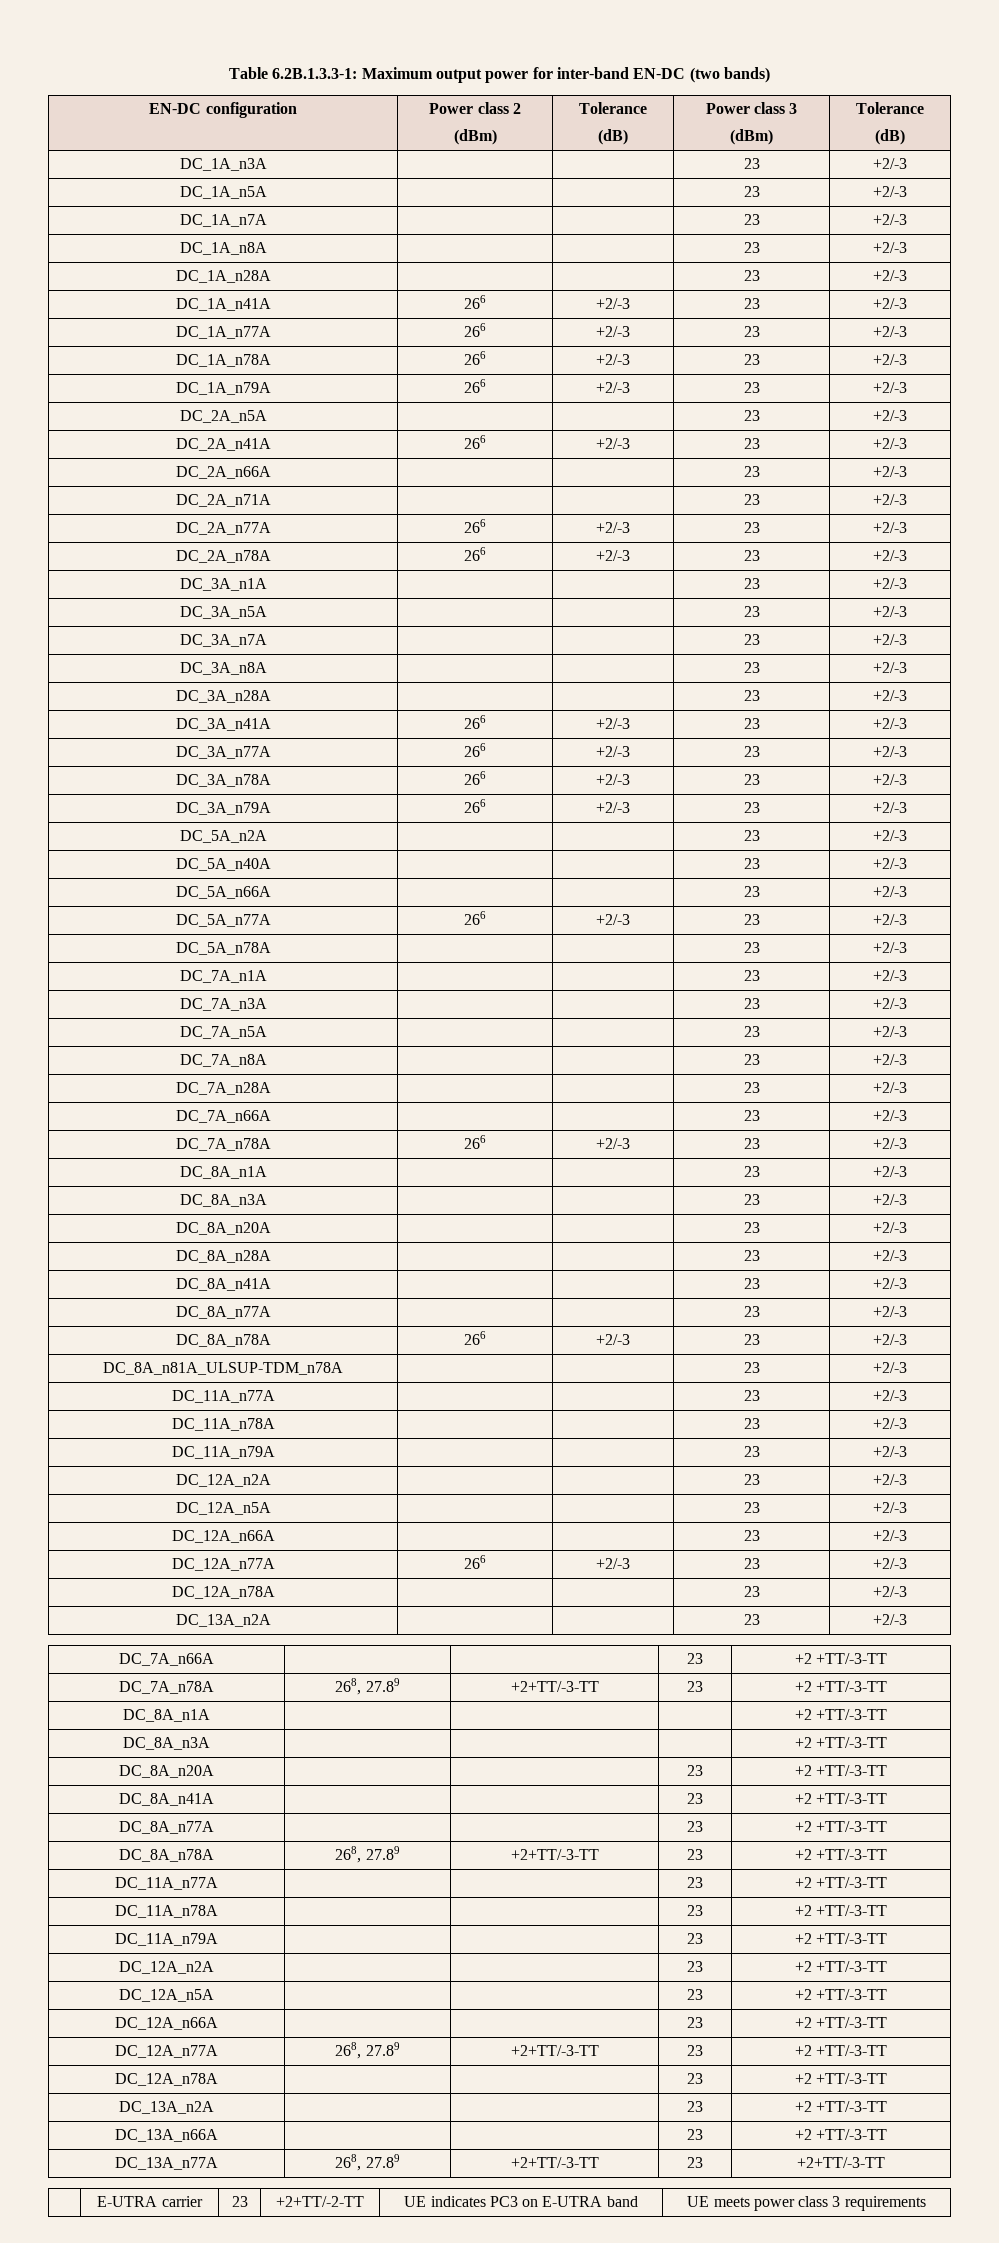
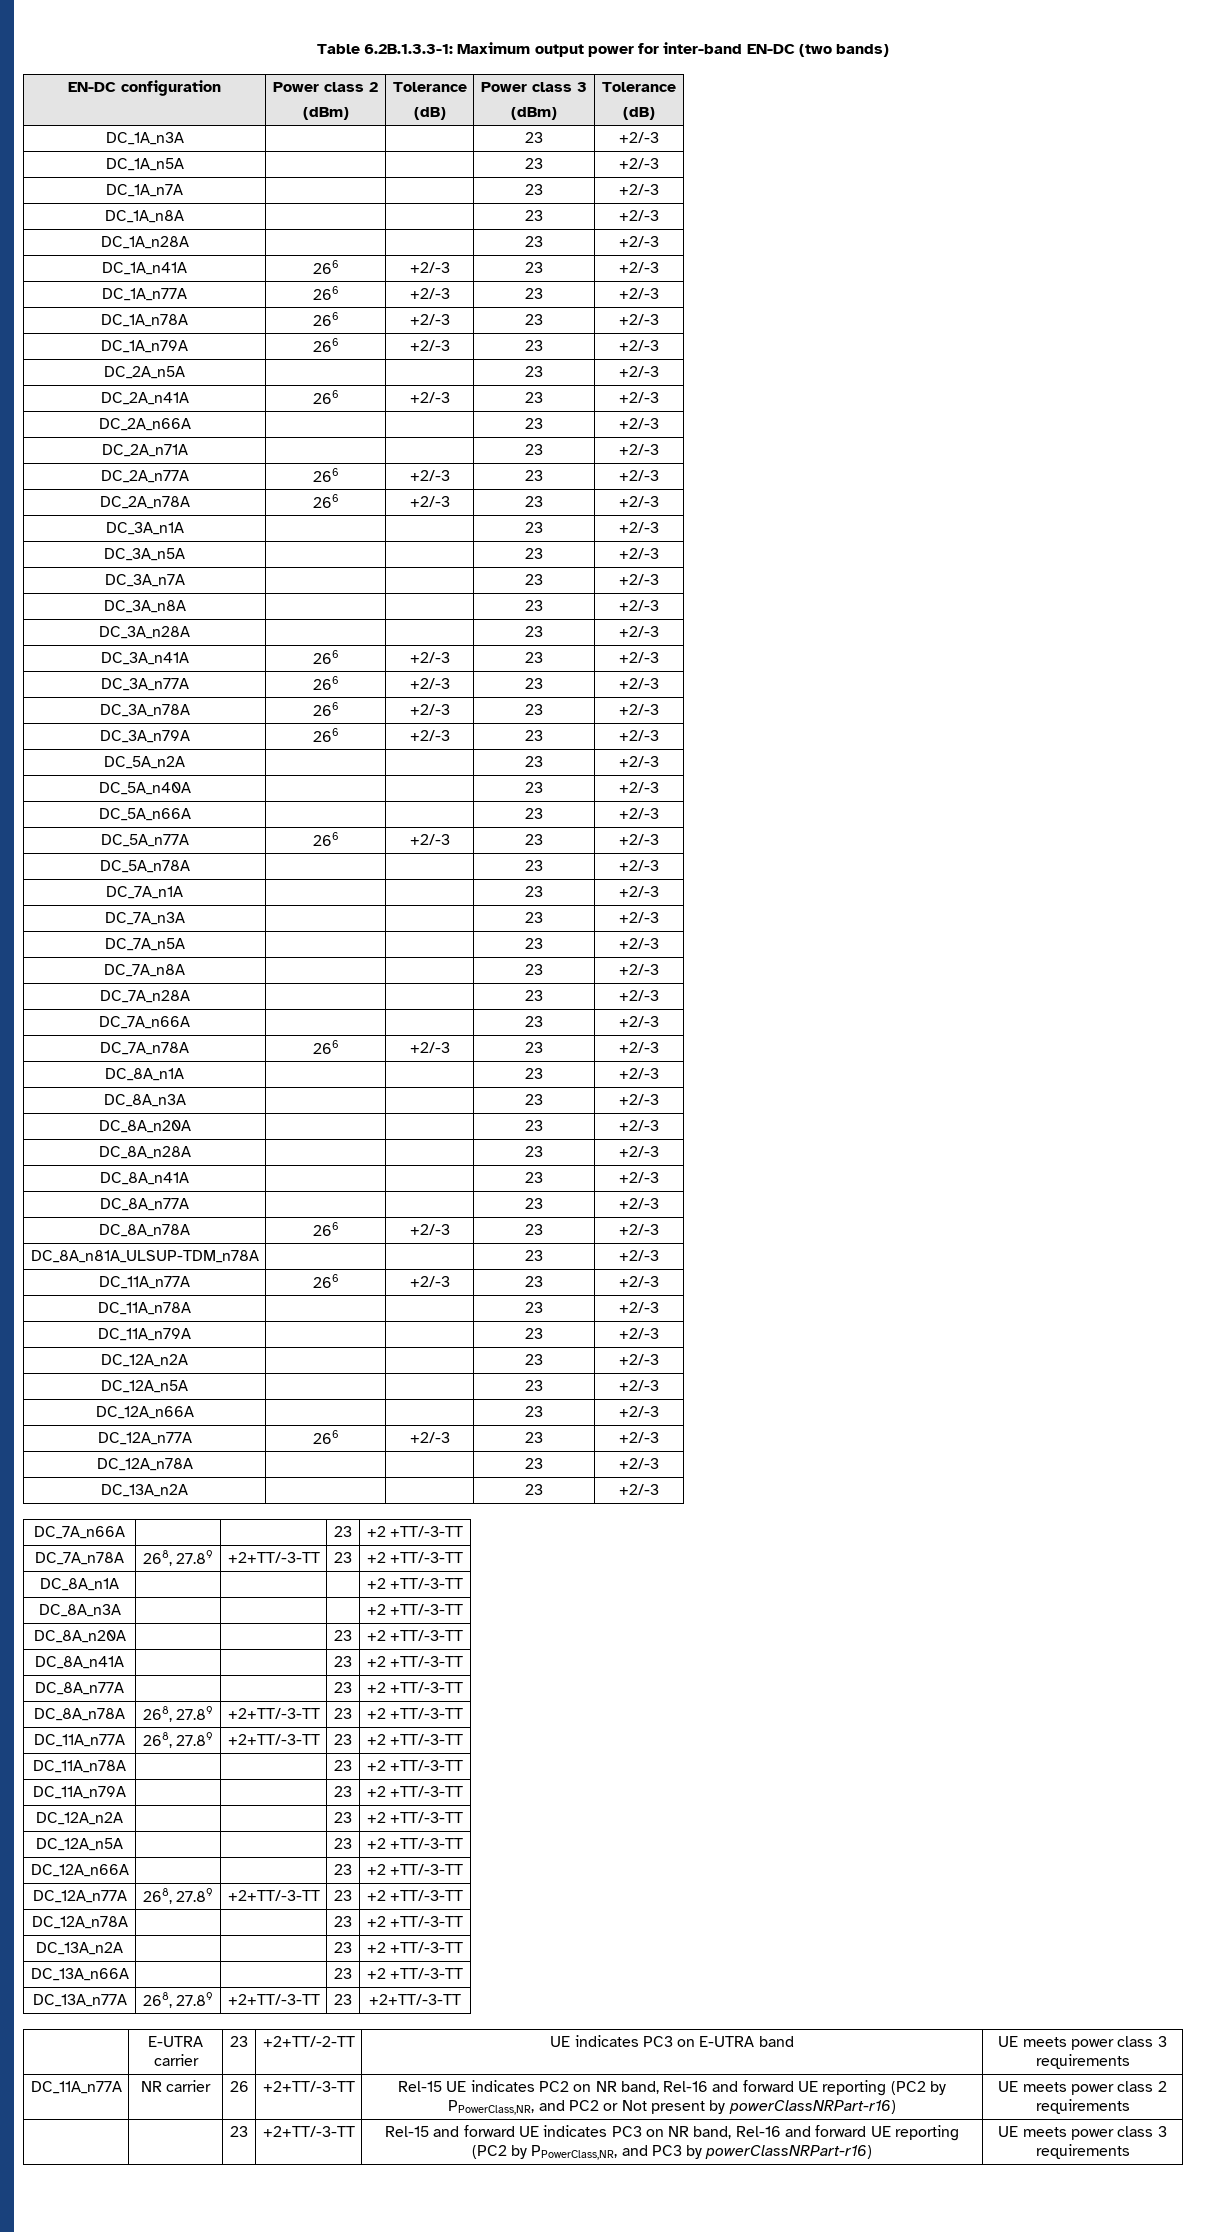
- DC_11A_n77A | | | 23 | +2/-3
+ DC_11A_n77A | 266 | +2/-3 | 23 | +2/-3
- DC_11A_n77A | | | 23 | +2 +TT/-3-TT
+ DC_11A_n77A | 268, 27.89 | +2+TT/-3-TT | 23 | +2 +TT/-3-TT
+ DC_11A_n77A | NR carrier | 26 | +2+TT/-3-TT | Rel-15 UE indicates PC2 on NR band, Rel-16 and forward UE reporting (PC2 by PPowerClass,NR, and PC2 or Not present by powerClassNRPart-r16) | UE meets power class 2 requirements
+ | | 23 | +2+TT/-3-TT | Rel-15 and forward UE indicates PC3 on NR band, Rel-16 and forward UE reporting (PC2 by PPowerClass,NR, and PC3 by powerClassNRPart-r16) | UE meets power class 3 requirements

